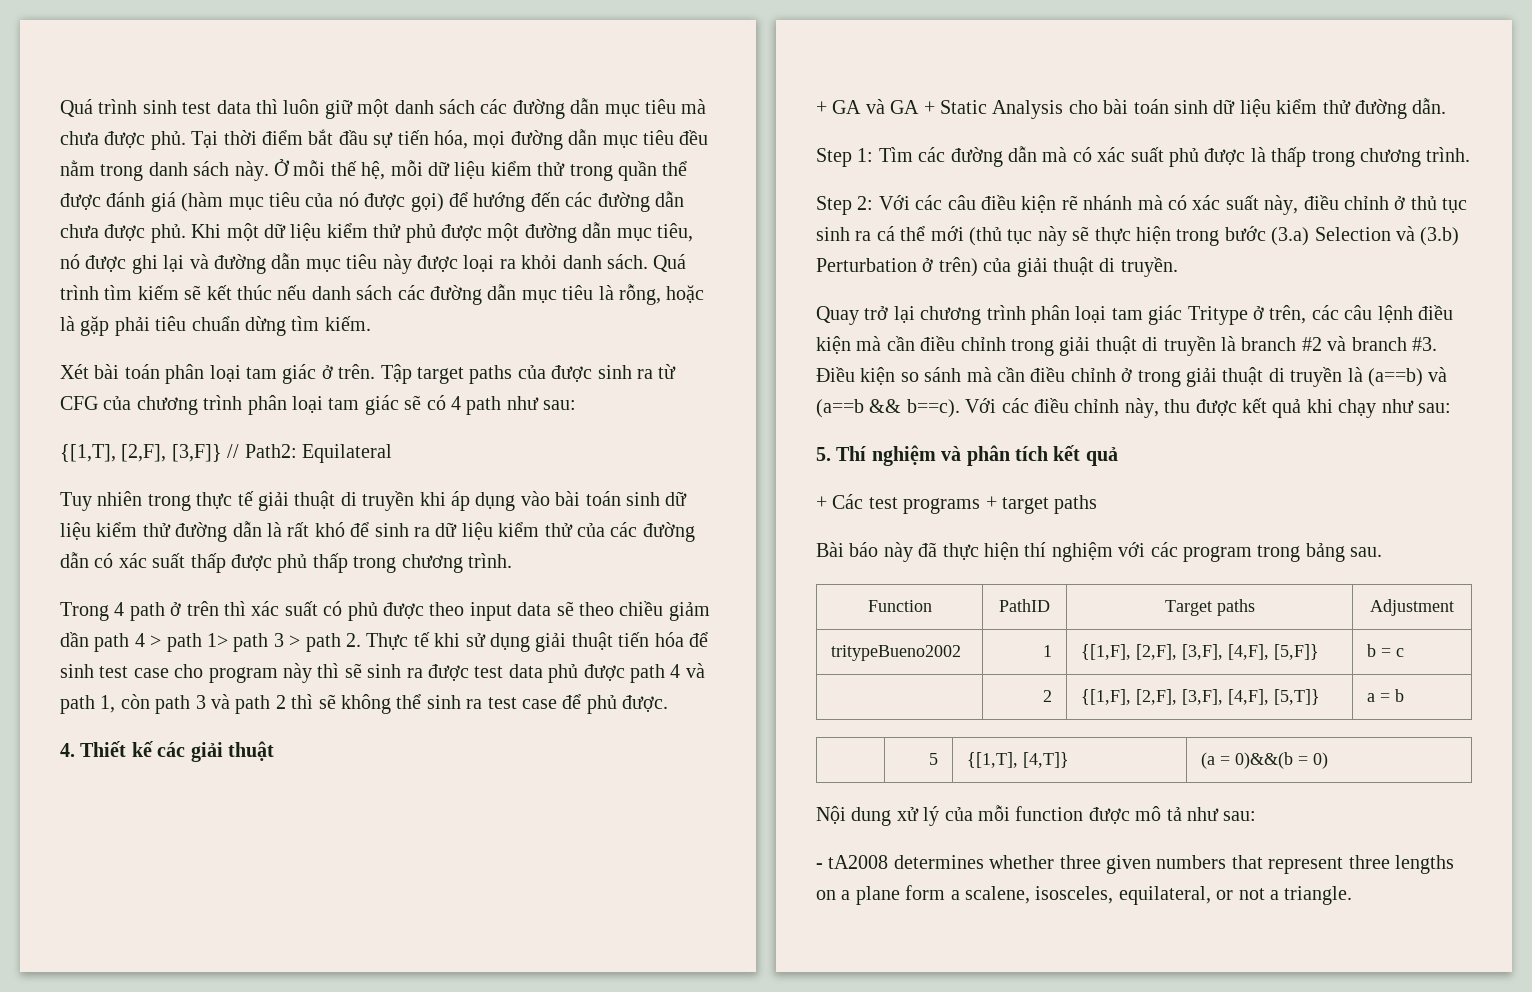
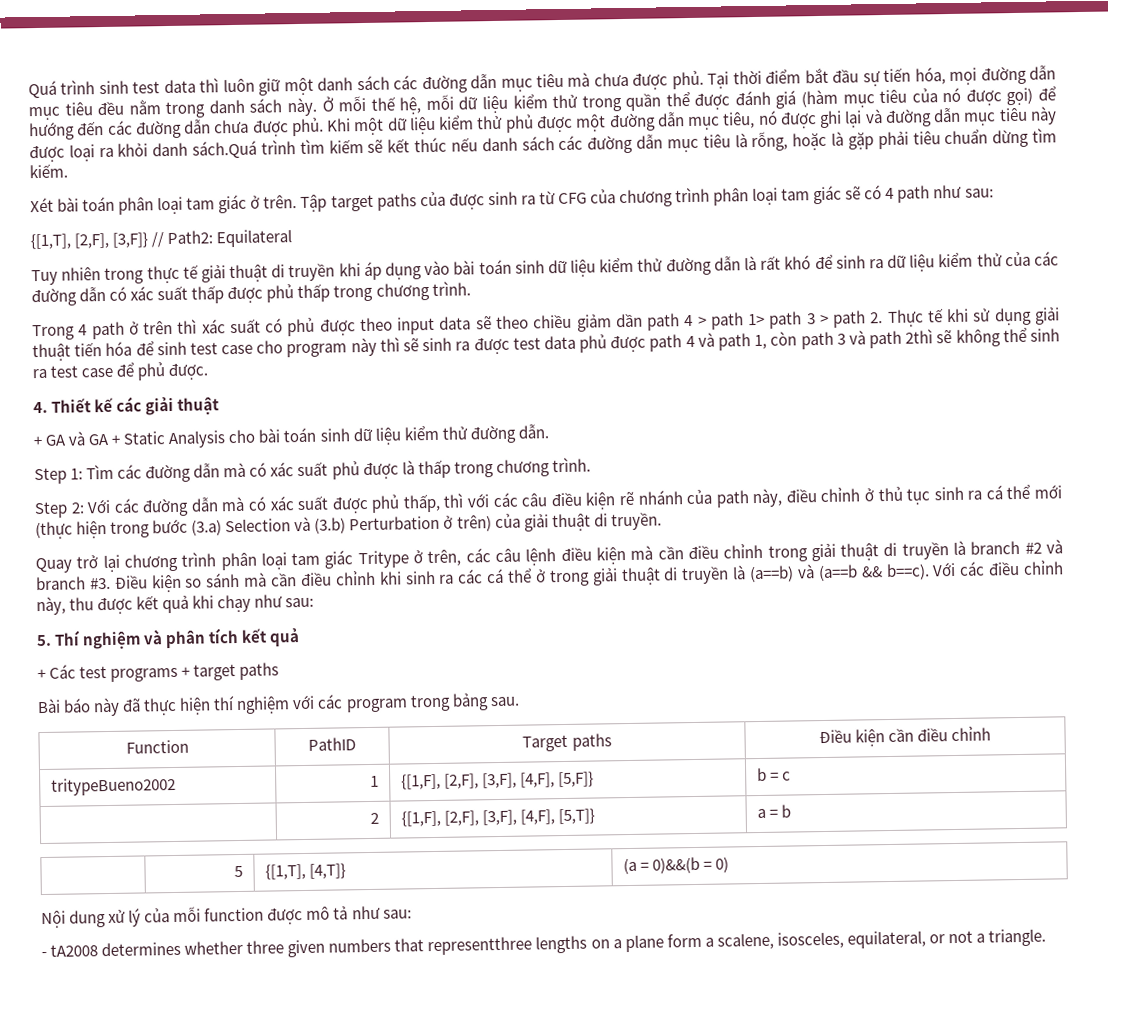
- Khi một dữ liệu kiểm thử phủ được một đường dẫn mục tiêu, nó được ghi lại và đường dẫn mục tiêu này được loại ra khỏi danh sách. Quá trình tìm kiếm sẽ kết thúc nếu danh sách các đường dẫn mục tiêu là rỗng, hoặc là gặp phải tiêu chuẩn dừng tìm kiếm.
+ Khi một dữ liệu kiểm thử phủ được một đường dẫn mục tiêu, nó được ghi lại và đường dẫn mục tiêu này được loại ra khỏi danh sách.Quá trình tìm kiếm sẽ kết thúc nếu danh sách các đường dẫn mục tiêu là rỗng, hoặc là gặp phải tiêu chuẩn dừng tìm kiếm.
- Trong 4 path ở trên thì xác suất có phủ được theo input data sẽ theo chiều giảm dần path 4 > path 1> path 3 > path 2. Thực tế khi sử dụng giải thuật tiến hóa để sinh test case cho program này thì sẽ sinh ra được test data phủ được path 4 và path 1, còn path 3 và path 2 thì sẽ không thể sinh ra test case để phủ được.
+ Trong 4 path ở trên thì xác suất có phủ được theo input data sẽ theo chiều giảm dần path 4 > path 1> path 3 > path 2. Thực tế khi sử dụng giải thuật tiến hóa để sinh test case cho program này thì sẽ sinh ra được test data phủ được path 4 và path 1, còn path 3 và path 2thì sẽ không thể sinh ra test case để phủ được.
- Step 2: Với các câu điều kiện rẽ nhánh mà có xác suất này, điều chỉnh ở thủ tục sinh ra cá thể mới (thủ tục này sẽ thực hiện trong bước (3.a) Selection và (3.b) Perturbation ở trên) của giải thuật di truyền.
+ Step 2: Với các đường dẫn mà có xác suất được phủ thấp, thì với các câu điều kiện rẽ nhánh của path này, điều chỉnh ở thủ tục sinh ra cá thể mới (thực hiện trong bước (3.a) Selection và (3.b) Perturbation ở trên) của giải thuật di truyền.
- Điều kiện so sánh mà cần điều chỉnh ở trong giải thuật di truyền là (a==b) và (a==b && b==c).
+ Điều kiện so sánh mà cần điều chỉnh khi sinh ra các cá thể ở trong giải thuật di truyền là (a==b) và (a==b && b==c).
- Function | PathID | Target paths | Adjustment
+ Function | PathID | Target paths | Điều kiện cần điều chỉnh
- - tA2008 determines whether three given numbers that represent three lengths on a plane form a scalene, isosceles, equilateral, or not a triangle.
+ - tA2008 determines whether three given numbers that representthree lengths on a plane form a scalene, isosceles, equilateral, or not a triangle.

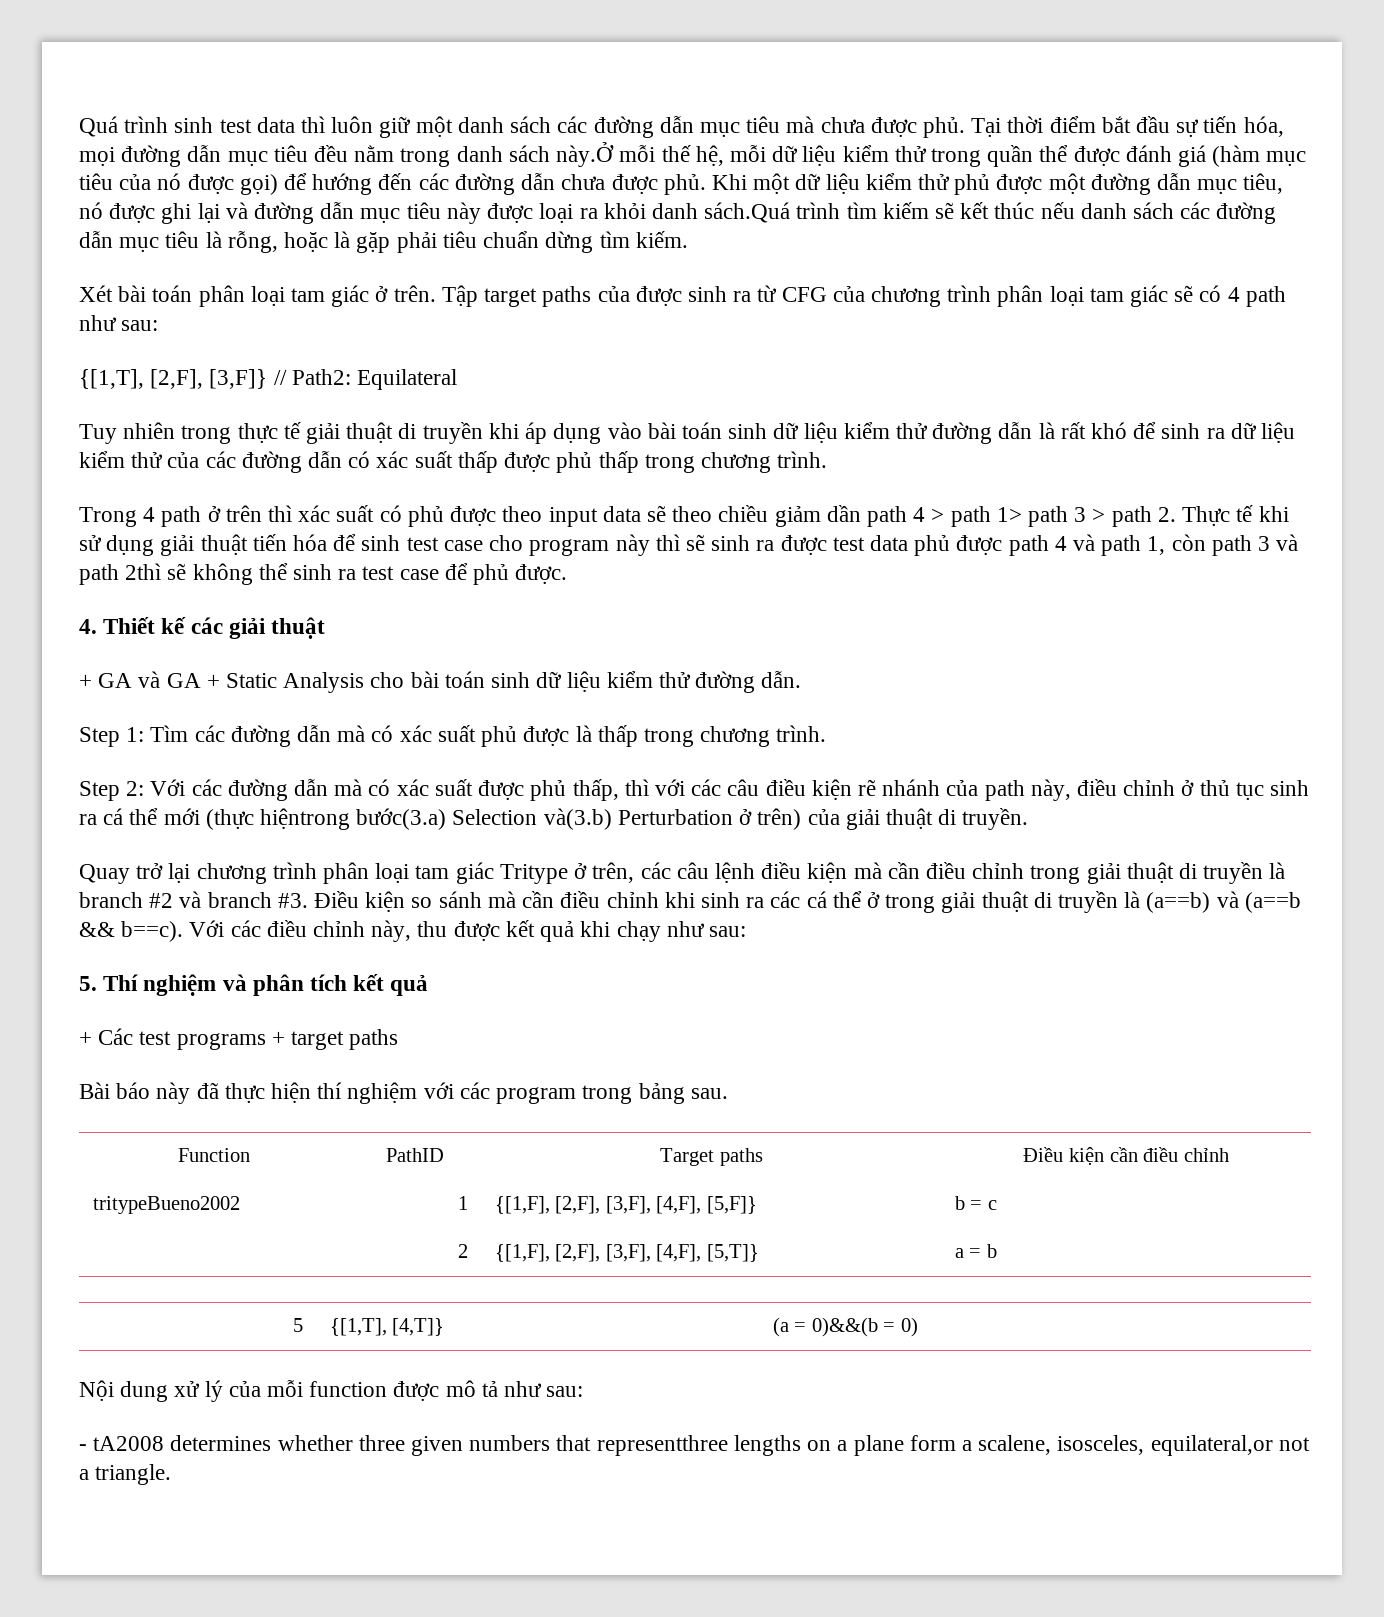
- Tại thời điểm bắt đầu sự tiến hóa, mọi đường dẫn mục tiêu đều nằm trong danh sách này. Ở mỗi thế hệ, mỗi dữ liệu kiểm thử trong quần thể được đánh giá (hàm mục tiêu của nó được gọi) để hướng đến các đường dẫn chưa được phủ.
+ Tại thời điểm bắt đầu sự tiến hóa, mọi đường dẫn mục tiêu đều nằm trong danh sách này.Ở mỗi thế hệ, mỗi dữ liệu kiểm thử trong quần thể được đánh giá (hàm mục tiêu của nó được gọi) để hướng đến các đường dẫn chưa được phủ.
- Step 2: Với các đường dẫn mà có xác suất được phủ thấp, thì với các câu điều kiện rẽ nhánh của path này, điều chỉnh ở thủ tục sinh ra cá thể mới (thực hiện trong bước (3.a) Selection và (3.b) Perturbation ở trên) của giải thuật di truyền.
+ Step 2: Với các đường dẫn mà có xác suất được phủ thấp, thì với các câu điều kiện rẽ nhánh của path này, điều chỉnh ở thủ tục sinh ra cá thể mới (thực hiệntrong bước(3.a) Selection và(3.b) Perturbation ở trên) của giải thuật di truyền.
- - tA2008 determines whether three given numbers that representthree lengths on a plane form a scalene, isosceles, equilateral, or not a triangle.
+ - tA2008 determines whether three given numbers that representthree lengths on a plane form a scalene, isosceles, equilateral,or not a triangle.

